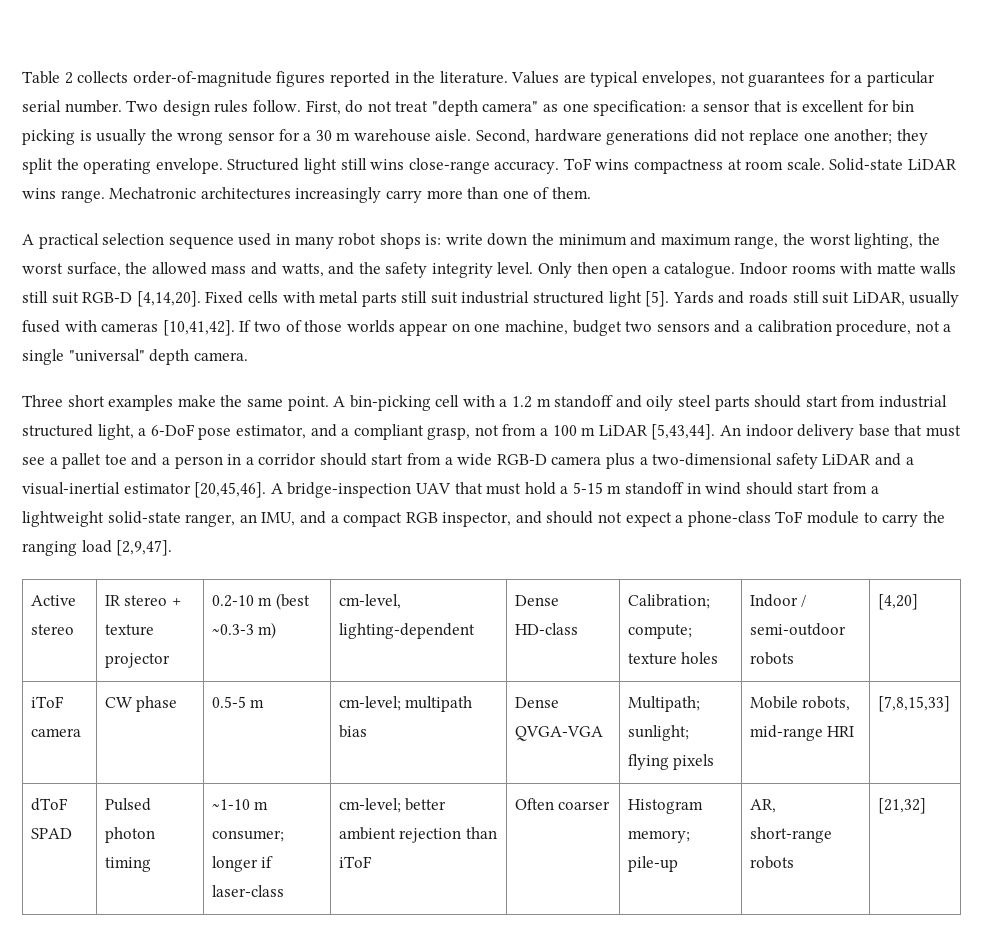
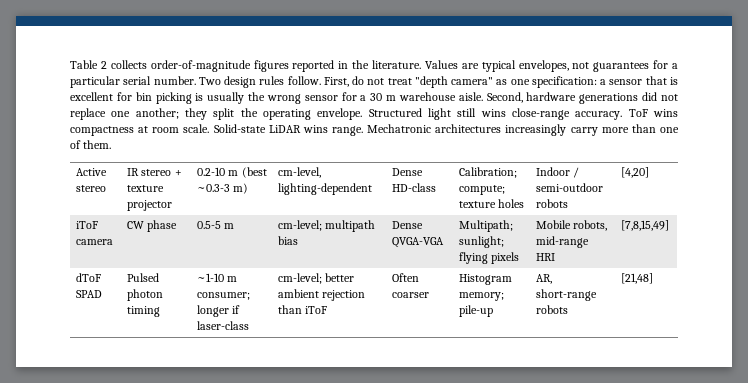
- A practical selection sequence used in many robot shops is: write down the minimum and maximum range, the worst lighting, the worst surface, the allowed mass and watts, and the safety integrity level. Only then open a catalogue. Indoor rooms with matte walls still suit RGB-D [4,14,20]. Fixed cells with metal parts still suit industrial structured light [5]. Yards and roads still suit LiDAR, usually fused with cameras [10,41,42]. If two of those worlds appear on one machine, budget two sensors and a calibration procedure, not a single "universal" depth camera.
- Three short examples make the same point. A bin-picking cell with a 1.2 m standoff and oily steel parts should start from industrial structured light, a 6-DoF pose estimator, and a compliant grasp, not from a 100 m LiDAR [5,43,44]. An indoor delivery base that must see a pallet toe and a person in a corridor should start from a wide RGB-D camera plus a two-dimensional safety LiDAR and a visual-inertial estimator [20,45,46]. A bridge-inspection UAV that must hold a 5-15 m standoff in wind should start from a lightweight solid-state ranger, an IMU, and a compact RGB inspector, and should not expect a phone-class ToF module to carry the ranging load [2,9,47].
- iToF camera | CW phase | 0.5-5 m | cm-level; multipath bias | Dense QVGA-VGA | Multipath; sunlight; flying pixels | Mobile robots, mid-range HRI | [7,8,15,33]
+ iToF camera | CW phase | 0.5-5 m | cm-level; multipath bias | Dense QVGA-VGA | Multipath; sunlight; flying pixels | Mobile robots, mid-range HRI | [7,8,15,49]
- dToF SPAD | Pulsed photon timing | ~1-10 m consumer; longer if laser-class | cm-level; better ambient rejection than iToF | Often coarser | Histogram memory; pile-up | AR, short-range robots | [21,32]
+ dToF SPAD | Pulsed photon timing | ~1-10 m consumer; longer if laser-class | cm-level; better ambient rejection than iToF | Often coarser | Histogram memory; pile-up | AR, short-range robots | [21,48]

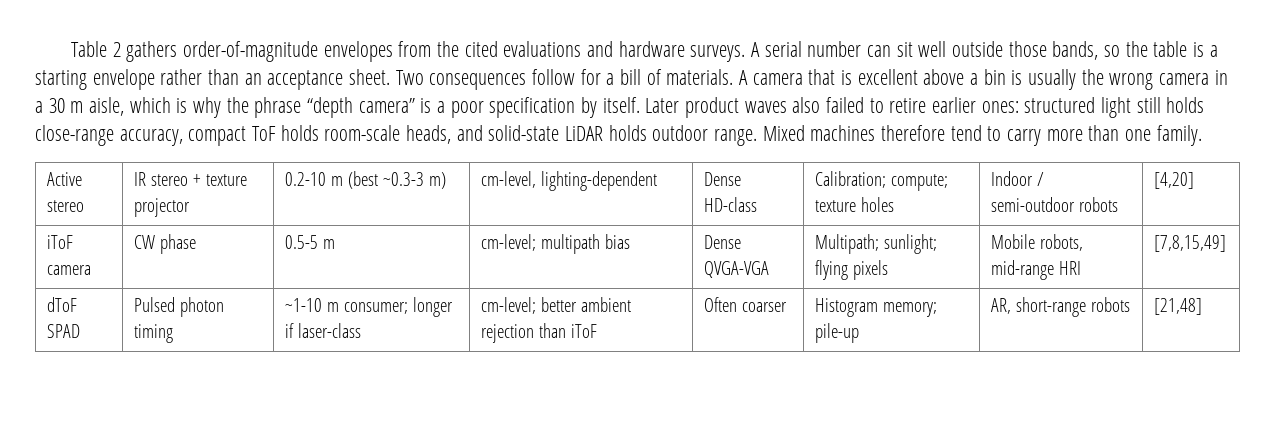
- Table 2 collects order-of-magnitude figures reported in the literature. Values are typical envelopes, not guarantees for a particular serial number. Two design rules follow. First, do not treat "depth camera" as one specification: a sensor that is excellent for bin picking is usually the wrong sensor for a 30 m warehouse aisle. Second, hardware generations did not replace one another; they split the operating envelope. Structured light still wins close-range accuracy. ToF wins compactness at room scale. Solid-state LiDAR wins range. Mechatronic architectures increasingly carry more than one of them.
+ Table 2 gathers order-of-magnitude envelopes from the cited evaluations and hardware surveys. A serial number can sit well outside those bands, so the table is a starting envelope rather than an acceptance sheet. Two consequences follow for a bill of materials. A camera that is excellent above a bin is usually the wrong camera in a 30 m aisle, which is why the phrase “depth camera” is a poor specification by itself. Later product waves also failed to retire earlier ones: structured light still holds close-range accuracy, compact ToF holds room-scale heads, and solid-state LiDAR holds outdoor range. Mixed machines therefore tend to carry more than one family.

